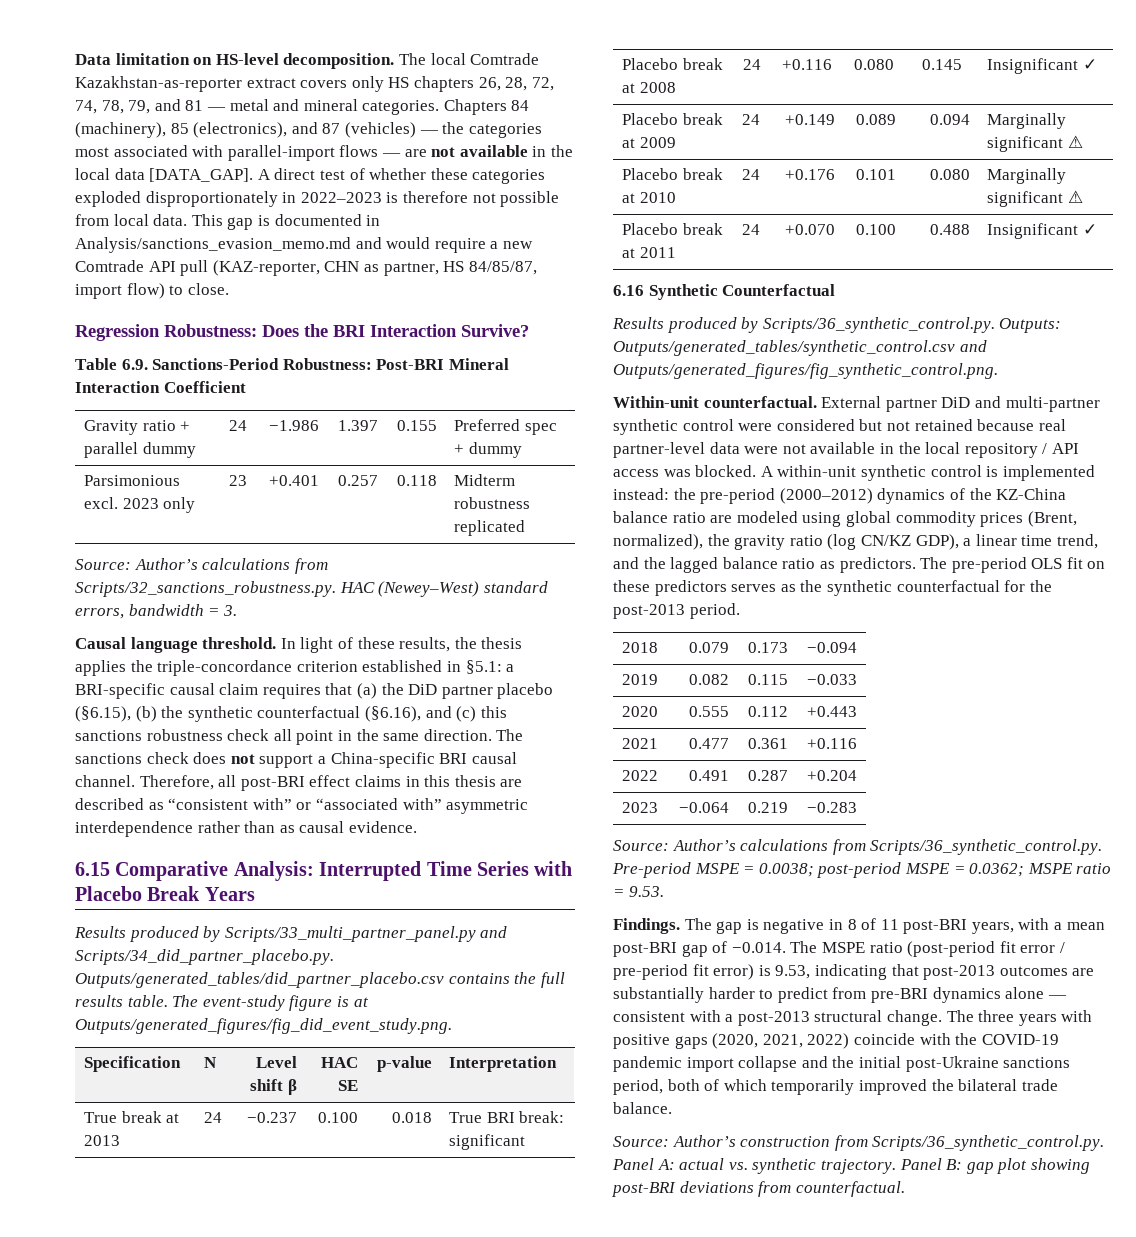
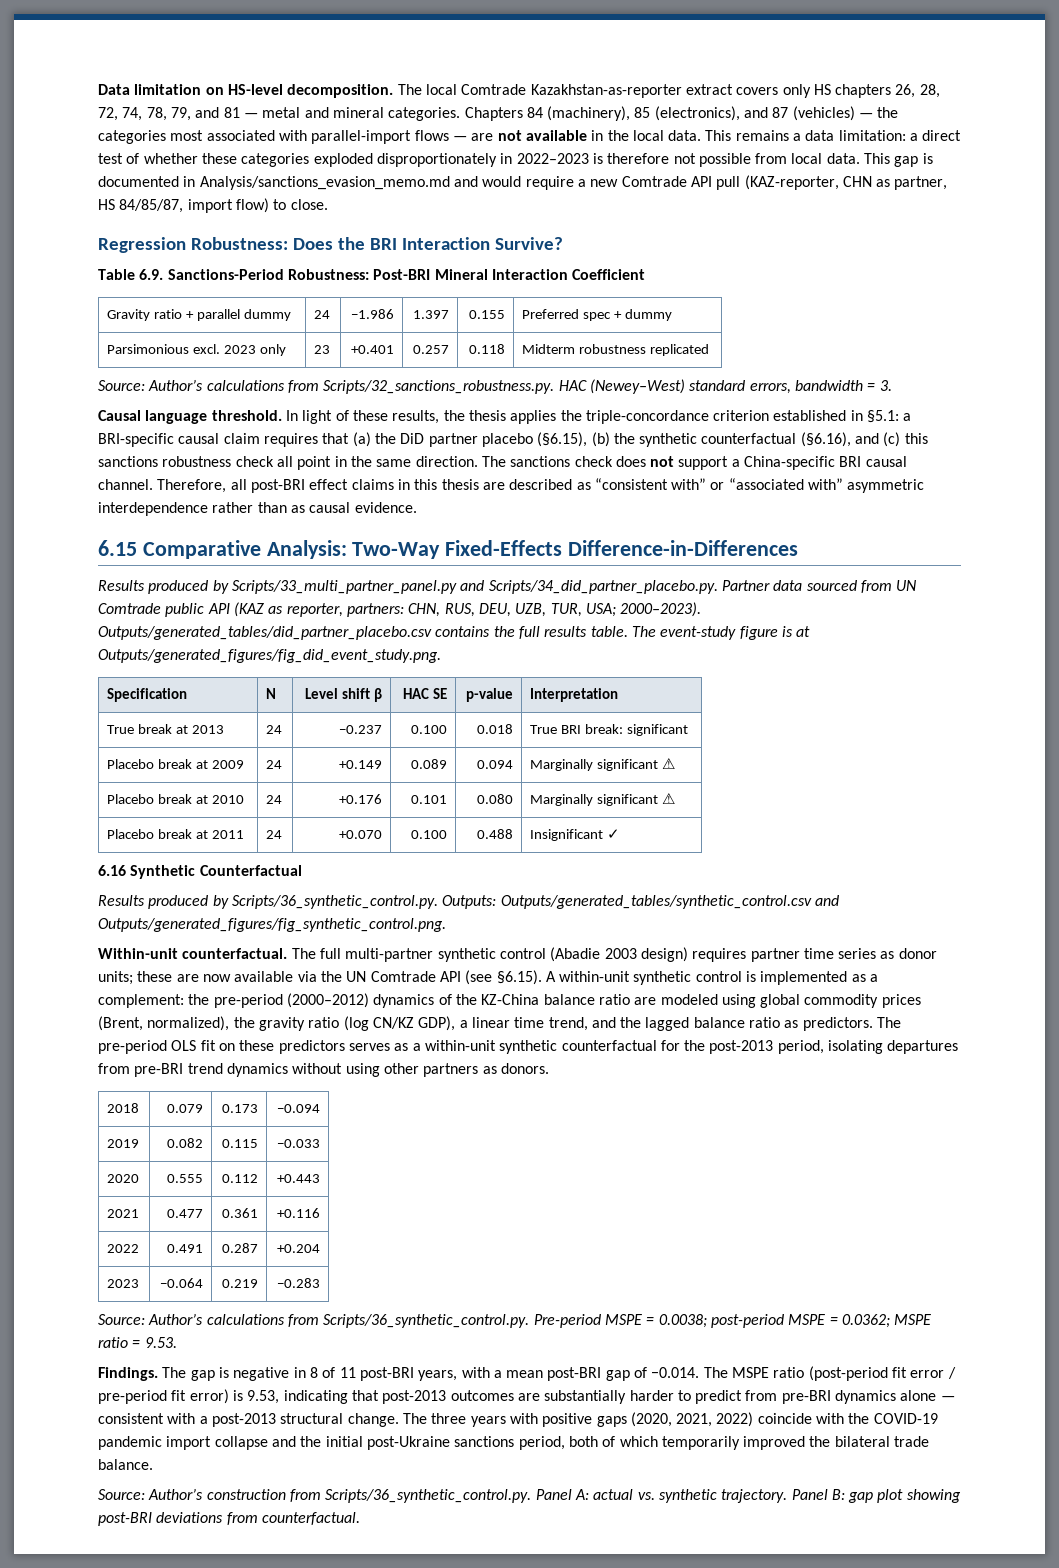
- Chapters 84 (machinery), 85 (electronics), and 87 (vehicles) — the categories most associated with parallel-import flows — are not available in the local data [DATA_GAP]. A direct test of whether these categories exploded disproportionately in 2022–2023 is therefore not possible from local data.
+ Chapters 84 (machinery), 85 (electronics), and 87 (vehicles) — the categories most associated with parallel-import flows — are not available in the local data. This remains a data limitation: a direct test of whether these categories exploded disproportionately in 2022–2023 is therefore not possible from local data.
- 6.15 Comparative Analysis: Interrupted Time Series with Placebo Break Years
+ 6.15 Comparative Analysis: Two-Way Fixed-Effects Difference-in-Differences
- Results produced by Scripts/33_multi_partner_panel.py and Scripts/34_did_partner_placebo.py. Outputs/generated_tables/did_partner_placebo.csv contains the full results table.
+ Results produced by Scripts/33_multi_partner_panel.py and Scripts/34_did_partner_placebo.py. Partner data sourced from UN Comtrade public API (KAZ as reporter, partners: CHN, RUS, DEU, UZB, TUR, USA; 2000–2023). Outputs/generated_tables/did_partner_placebo.csv contains the full results table.
- Placebo break at 2008 | 24 | +0.116 | 0.080 | 0.145 | Insignificant ✓
- External partner DiD and multi-partner synthetic control were considered but not retained because real partner-level data were not available in the local repository / API access was blocked. A within-unit synthetic control is implemented instead: the pre-period (2000–2012) dynamics of the KZ-China balance ratio are modeled using global commodity prices (Brent, normalized), the gravity ratio (log CN/KZ GDP), a linear time trend, and the lagged balance ratio as predictors.
+ The full multi-partner synthetic control (Abadie 2003 design) requires partner time series as donor units; these are now available via the UN Comtrade API (see §6.15). A within-unit synthetic control is implemented as a complement: the pre-period (2000–2012) dynamics of the KZ-China balance ratio are modeled using global commodity prices (Brent, normalized), the gravity ratio (log CN/KZ GDP), a linear time trend, and the lagged balance ratio as predictors.
- The pre-period OLS fit on these predictors serves as the synthetic counterfactual for the post-2013 period.
+ The pre-period OLS fit on these predictors serves as a within-unit synthetic counterfactual for the post-2013 period, isolating departures from pre-BRI trend dynamics without using other partners as donors.

